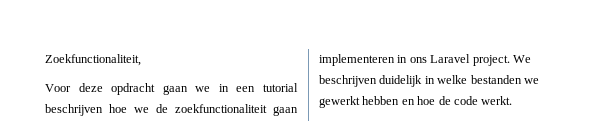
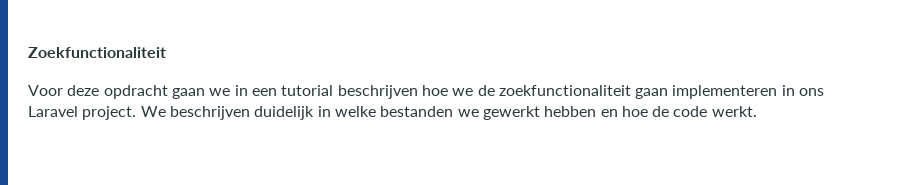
- Zoekfunctionaliteit,
+ Zoekfunctionaliteit

